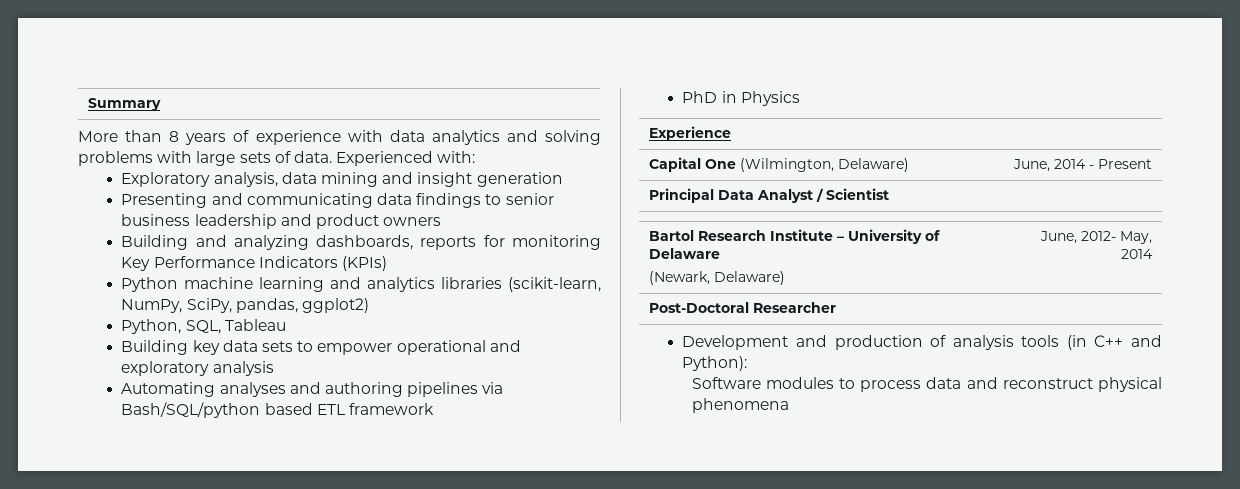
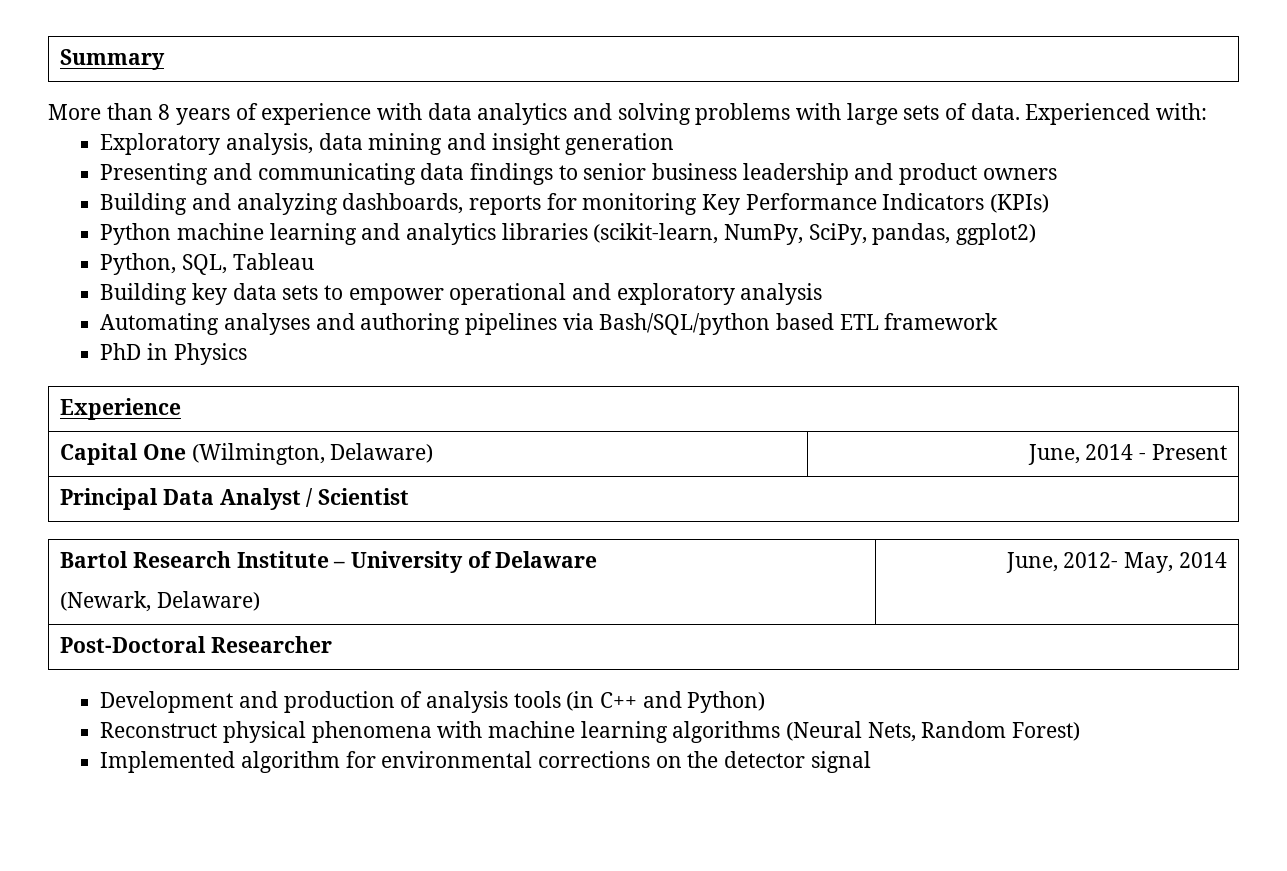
- Development and production of analysis tools (in C++ and Python):
- Software modules to process data and reconstruct physical phenomena
+ Development and production of analysis tools (in C++ and Python)
+ Reconstruct physical phenomena with machine learning algorithms (Neural Nets, Random Forest)
+ Implemented algorithm for environmental corrections on the detector signal

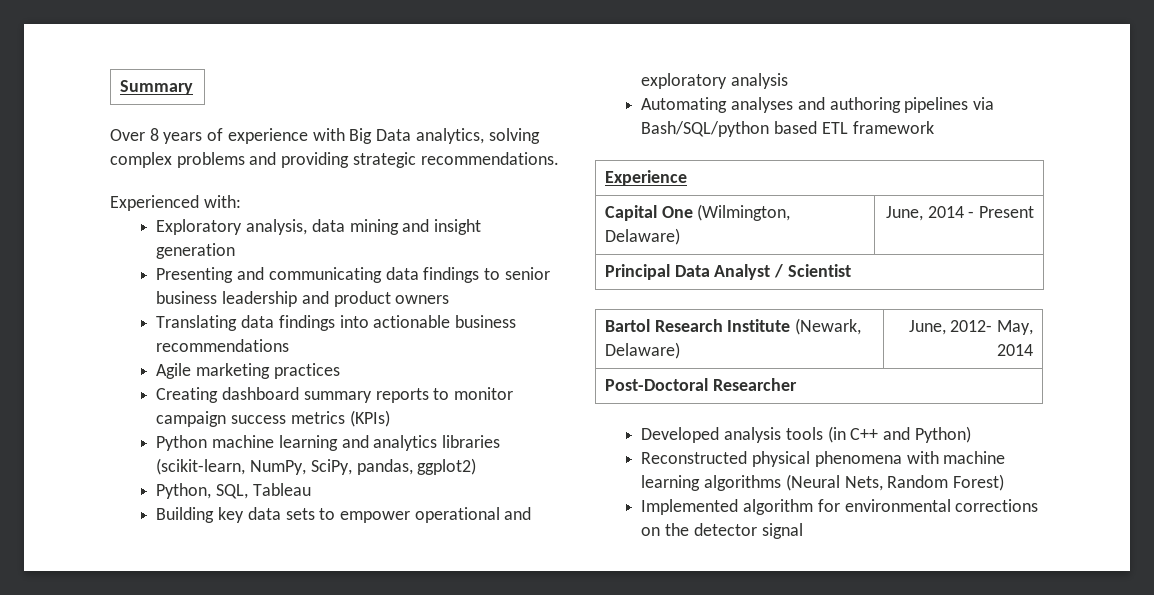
- More than 8 years of experience with data analytics and solving problems with large sets of data. Experienced with:
+ Over 8 years of experience with Big Data analytics, solving complex problems and providing strategic recommendations.
+ Experienced with:
- Building and analyzing dashboards, reports for monitoring Key Performance Indicators (KPIs)
+ Translating data findings into actionable business recommendations
+ Agile marketing practices
+ Creating dashboard summary reports to monitor campaign success metrics (KPIs)
- PhD in Physics
- Bartol Research Institute – University of Delaware
- (Newark, Delaware) | June, 2012- May, 2014
+ Bartol Research Institute (Newark, Delaware) | June, 2012- May, 2014
- Development and production of analysis tools (in C++ and Python)
+ Developed analysis tools (in C++ and Python)
- Reconstruct physical phenomena with machine learning algorithms (Neural Nets, Random Forest)
+ Reconstructed physical phenomena with machine learning algorithms (Neural Nets, Random Forest)

